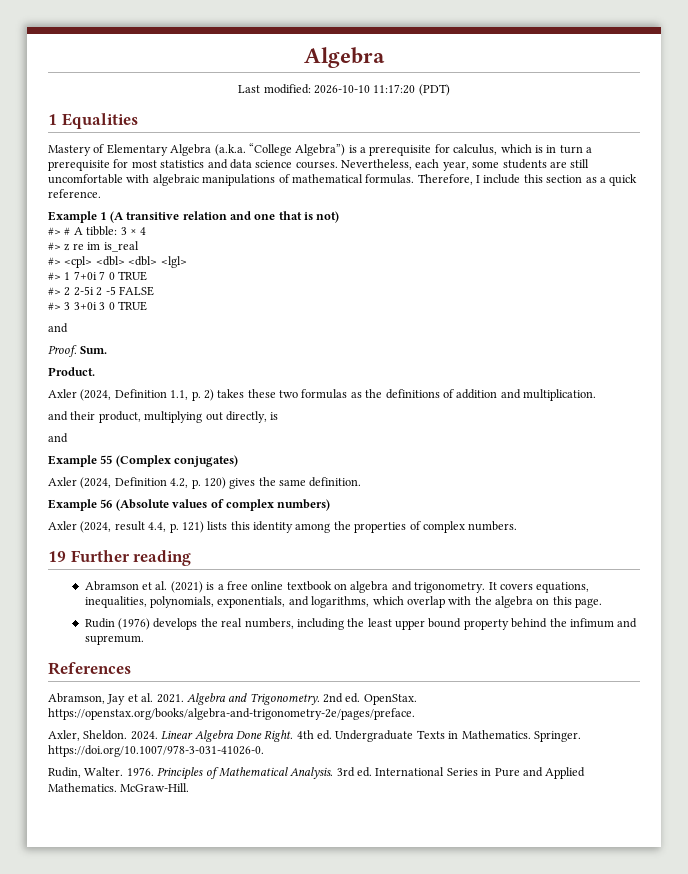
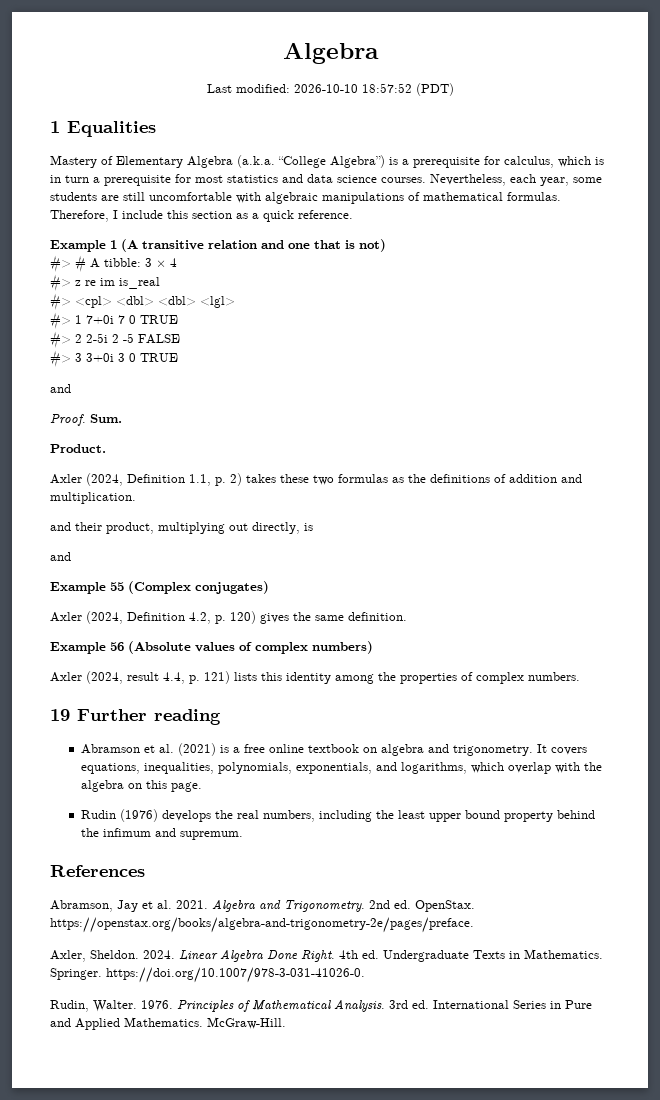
- Last modified: 2026-10-10 11:17:20 (PDT)
+ Last modified: 2026-10-10 18:57:52 (PDT)

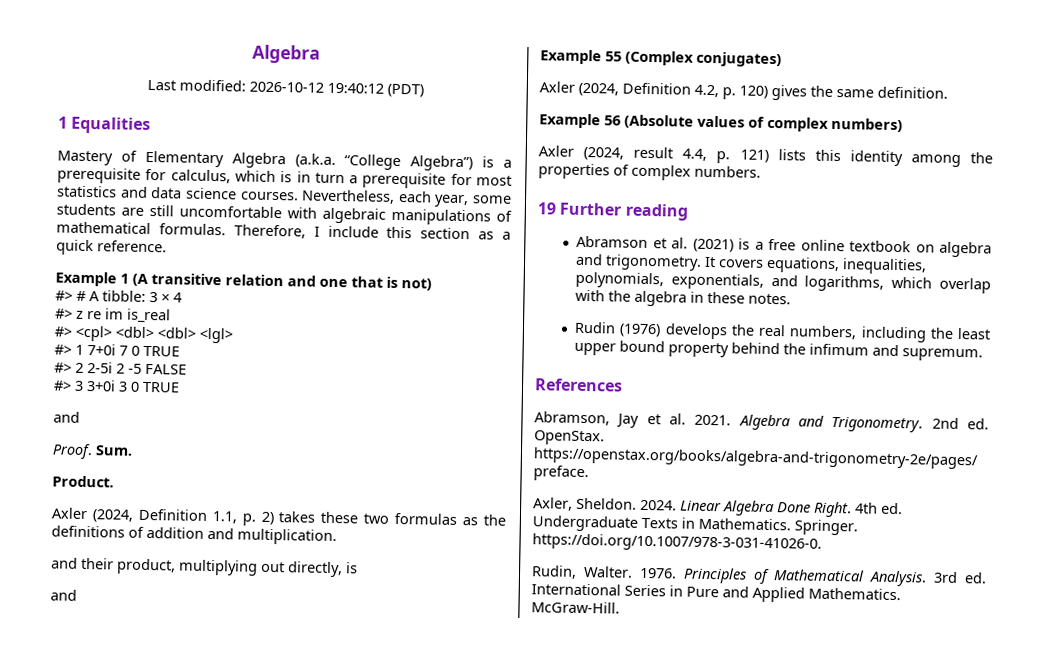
- Last modified: 2026-10-10 18:57:52 (PDT)
+ Last modified: 2026-10-12 19:40:12 (PDT)
- It covers equations, inequalities, polynomials, exponentials, and logarithms, which overlap with the algebra on this page.
+ It covers equations, inequalities, polynomials, exponentials, and logarithms, which overlap with the algebra in these notes.

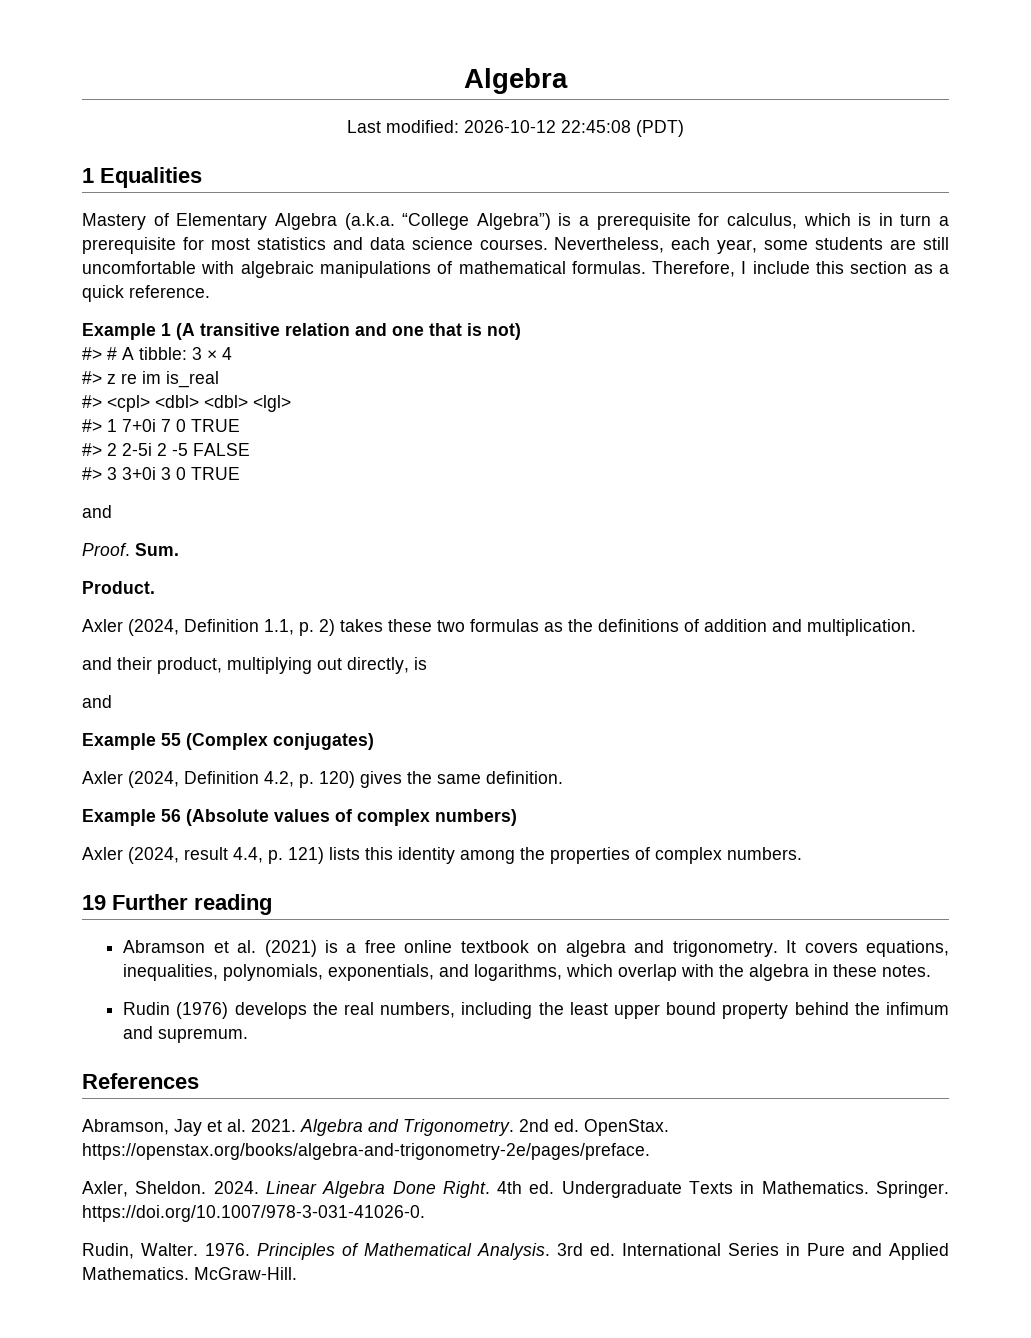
- Last modified: 2026-10-12 19:40:12 (PDT)
+ Last modified: 2026-10-12 22:45:08 (PDT)

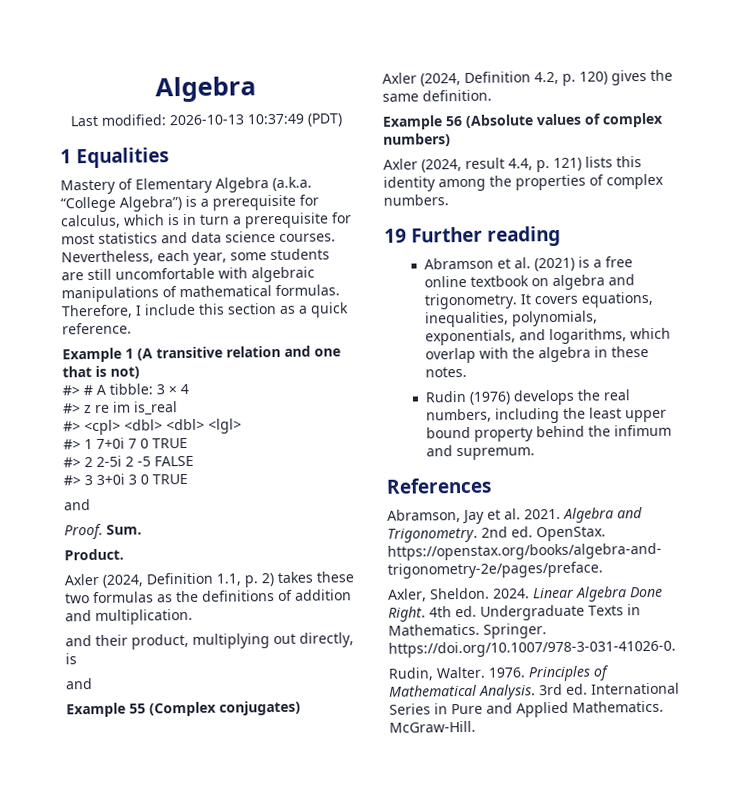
- Last modified: 2026-10-12 22:45:08 (PDT)
+ Last modified: 2026-10-13 10:37:49 (PDT)

